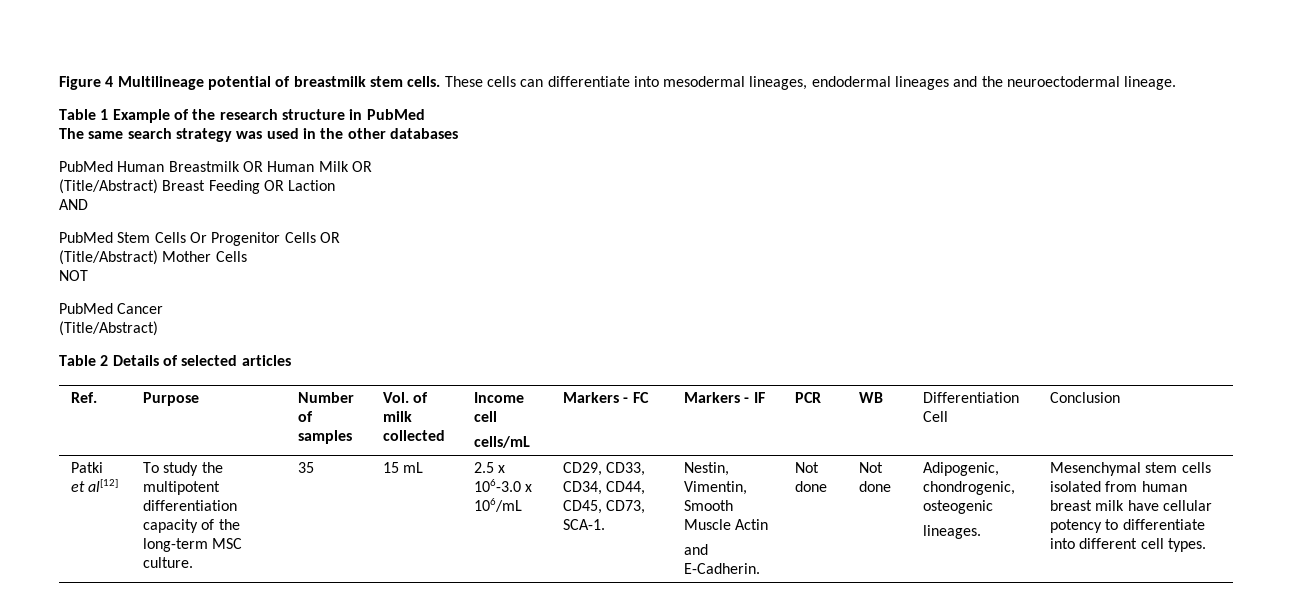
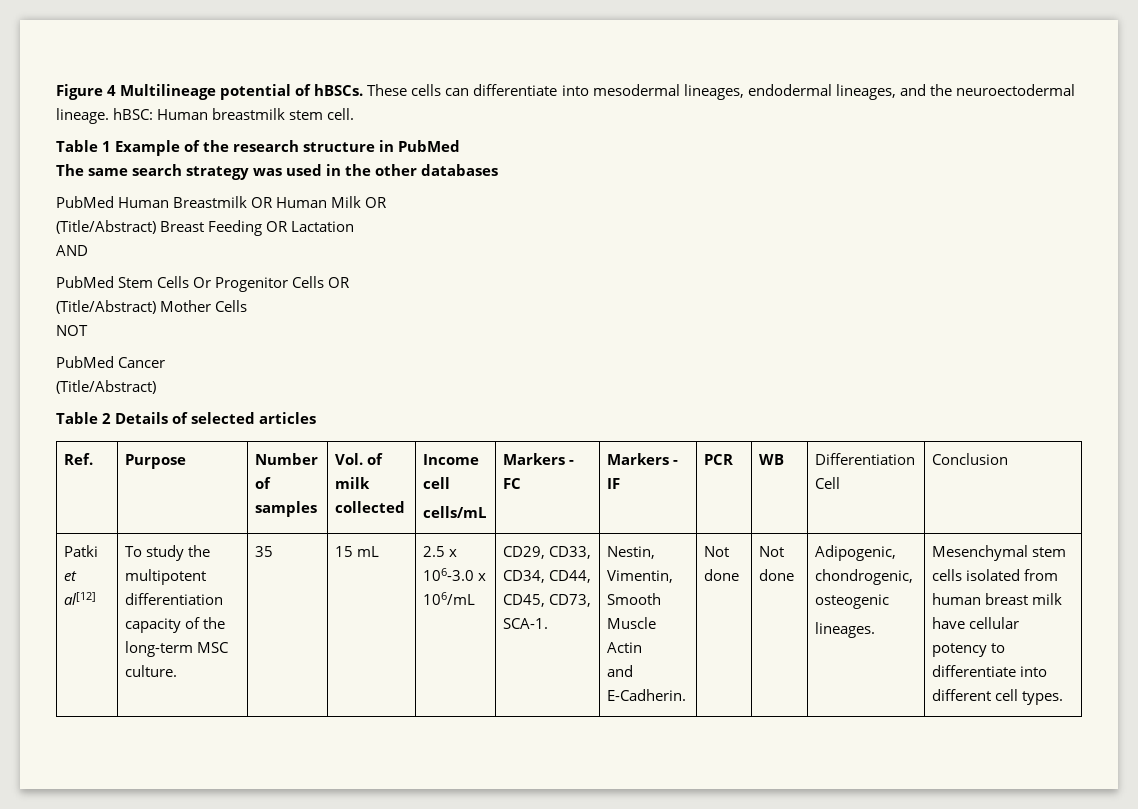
- Figure 4 Multilineage potential of breastmilk stem cells.
+ Figure 4 Multilineage potential of hBSCs.
- These cells can differentiate into mesodermal lineages, endodermal lineages and the neuroectodermal lineage.
+ These cells can differentiate into mesodermal lineages, endodermal lineages, and the neuroectodermal lineage. hBSC: Human breastmilk stem cell.
- (Title/Abstract) Breast Feeding OR Laction
+ (Title/Abstract) Breast Feeding OR Lactation

